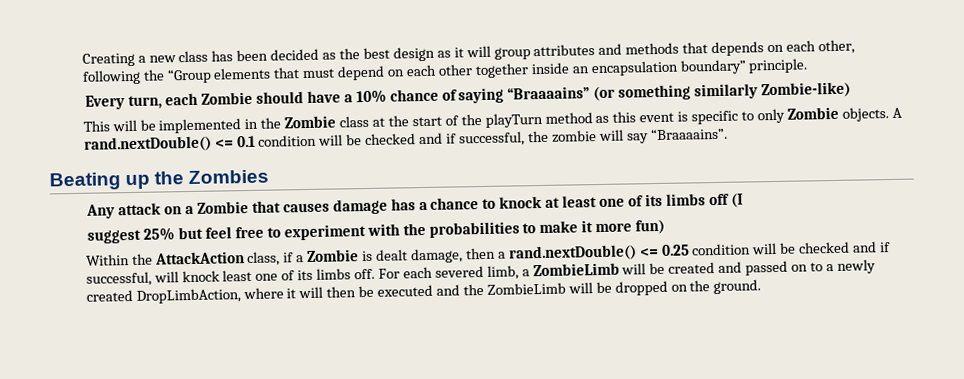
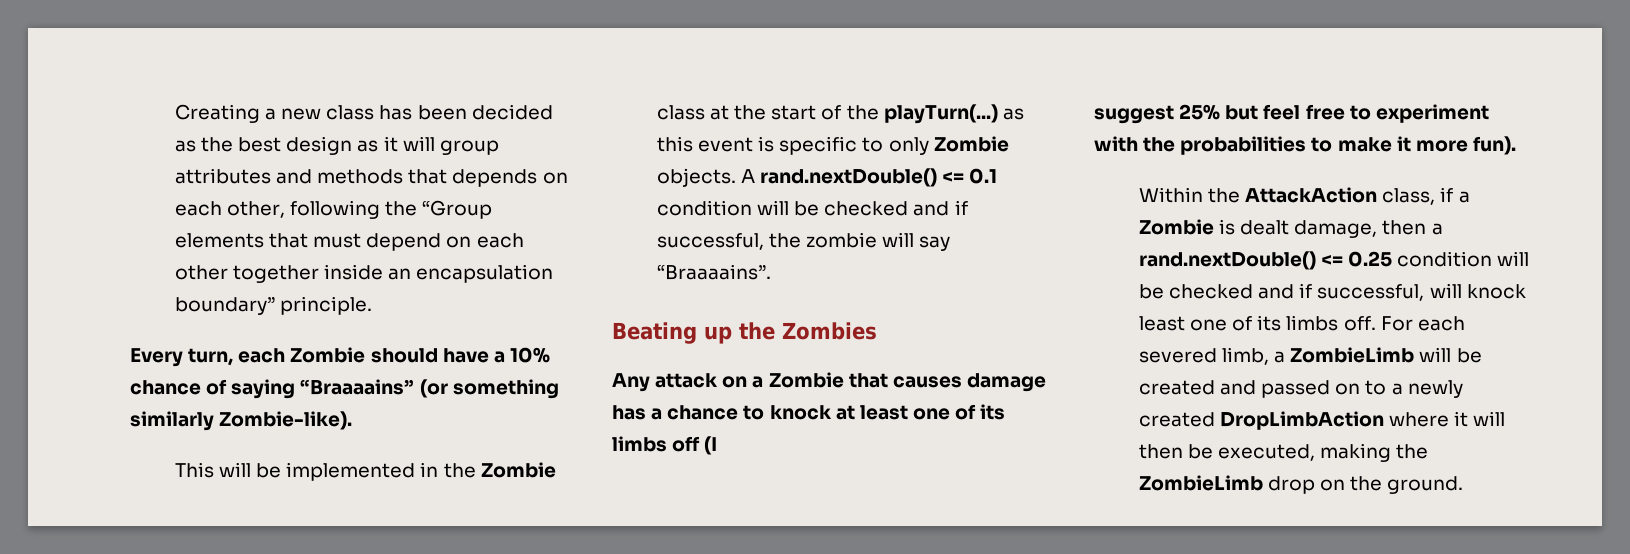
- Every turn, each Zombie should have a 10% chance of saying “Braaaains” (or something similarly Zombie-like)
+ Every turn, each Zombie should have a 10% chance of saying “Braaaains” (or something similarly Zombie-like).
- This will be implemented in the Zombie class at the start of the playTurn method as this event is specific to only Zombie objects.
+ This will be implemented in the Zombie class at the start of the playTurn(...) as this event is specific to only Zombie objects.
- suggest 25% but feel free to experiment with the probabilities to make it more fun)
+ suggest 25% but feel free to experiment with the probabilities to make it more fun).
- For each severed limb, a ZombieLimb will be created and passed on to a newly created DropLimbAction, where it will then be executed and the ZombieLimb will be dropped on the ground.
+ For each severed limb, a ZombieLimb will be created and passed on to a newly created DropLimbAction where it will then be executed, making the ZombieLimb drop on the ground.

